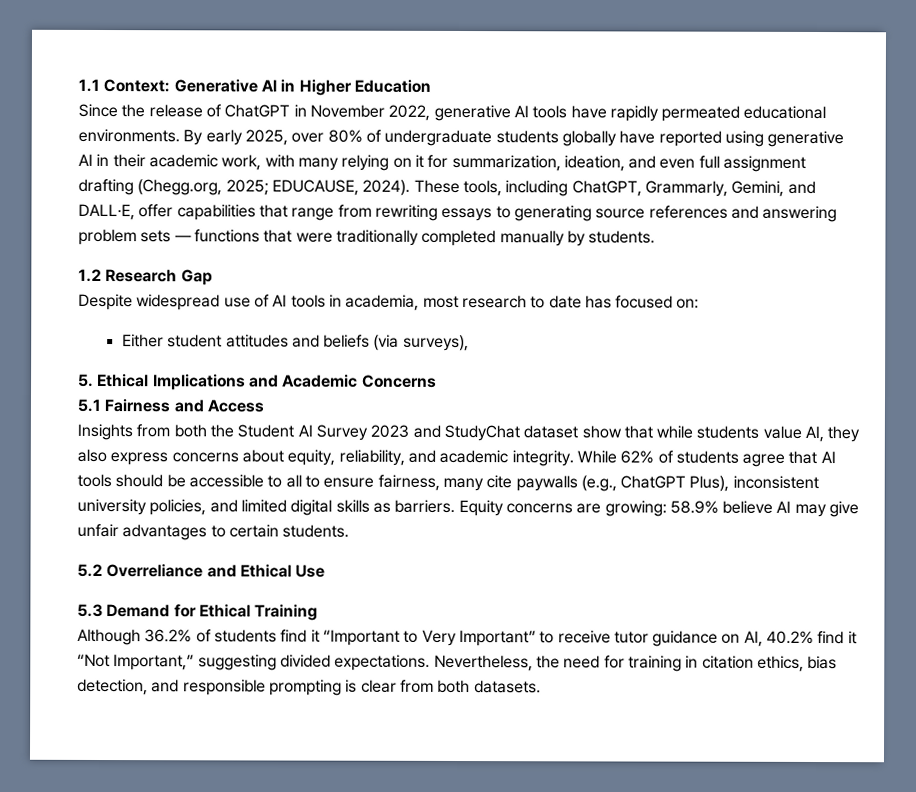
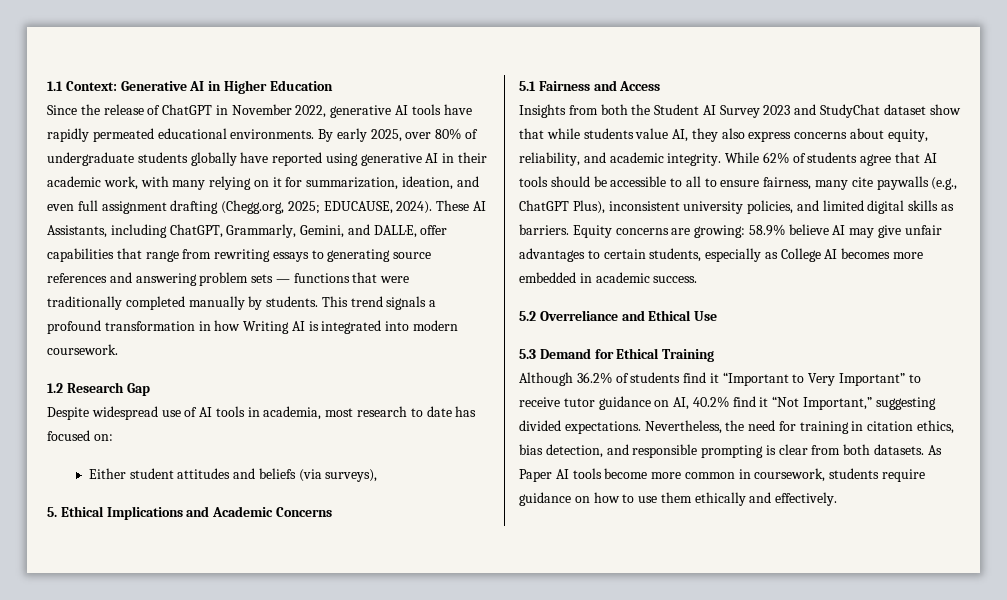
- These tools, including ChatGPT, Grammarly, Gemini, and DALL·E, offer capabilities that range from rewriting essays to generating source references and answering problem sets — functions that were traditionally completed manually by students.
+ These AI Assistants, including ChatGPT, Grammarly, Gemini, and DALL·E, offer capabilities that range from rewriting essays to generating source references and answering problem sets — functions that were traditionally completed manually by students. This trend signals a profound transformation in how Writing AI is integrated into modern coursework.
- Equity concerns are growing: 58.9% believe AI may give unfair advantages to certain students.
+ Equity concerns are growing: 58.9% believe AI may give unfair advantages to certain students, especially as College AI becomes more embedded in academic success.
+ As Paper AI tools become more common in coursework, students require guidance on how to use them ethically and effectively.

